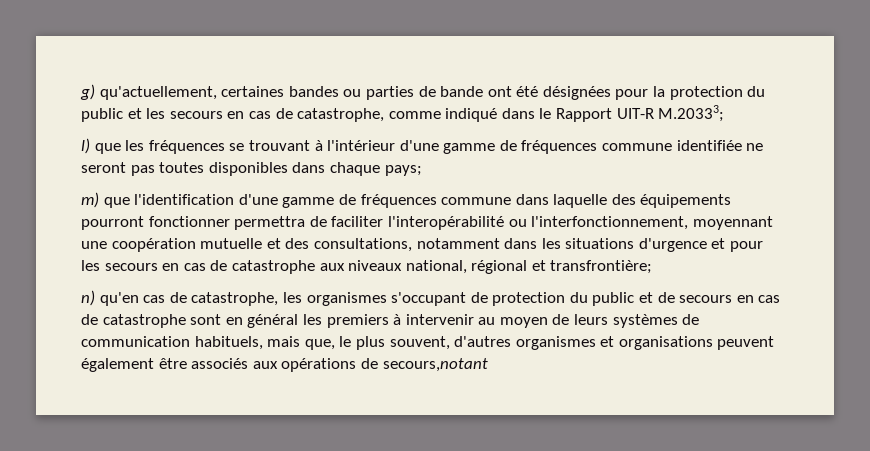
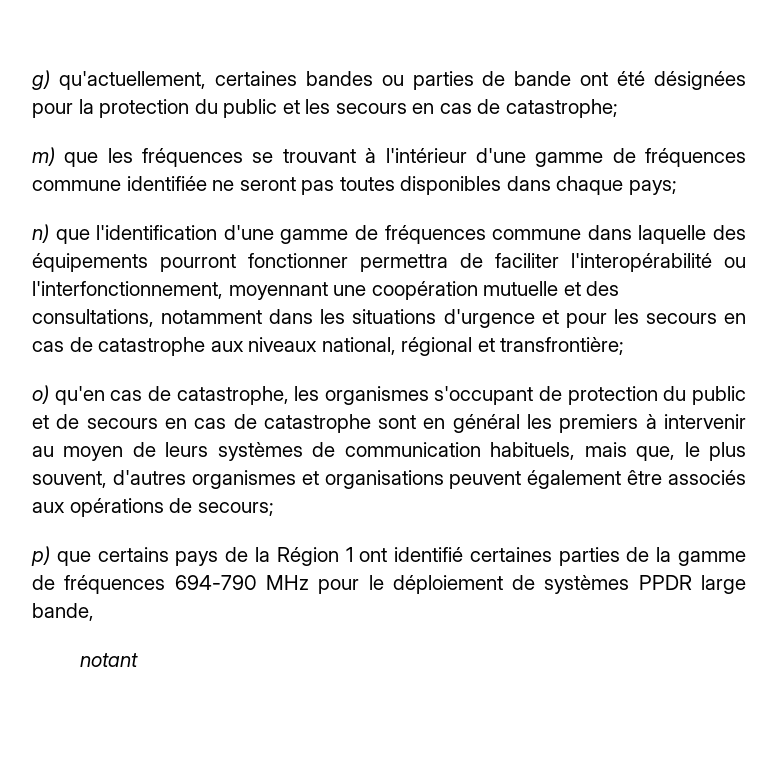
- g) qu'actuellement, certaines bandes ou parties de bande ont été désignées pour la protection du public et les secours en cas de catastrophe, comme indiqué dans le Rapport UIT-R M.20333;
- l) que les fréquences se trouvant à l'intérieur d'une gamme de fréquences commune identifiée ne seront pas toutes disponibles dans chaque pays;
+ g) qu'actuellement, certaines bandes ou parties de bande ont été désignées pour la protection du public et les secours en cas de catastrophe;
+ m) que les fréquences se trouvant à l'intérieur d'une gamme de fréquences commune identifiée ne seront pas toutes disponibles dans chaque pays;
- m) que l'identification d'une gamme de fréquences commune dans laquelle des équipements pourront fonctionner permettra de faciliter l'interopérabilité ou l'interfonctionnement, moyennant une coopération mutuelle et des consultations, notamment dans les situations d'urgence et pour les secours en cas de catastrophe aux niveaux national, régional et transfrontière;
+ n) que l'identification d'une gamme de fréquences commune dans laquelle des équipements pourront fonctionner permettra de faciliter l'interopérabilité ou l'interfonctionnement, moyennant une coopération mutuelle et des consultations, notamment dans les situations d'urgence et pour les secours en cas de catastrophe aux niveaux national, régional et transfrontière;
- n) qu'en cas de catastrophe, les organismes s'occupant de protection du public et de secours en cas de catastrophe sont en général les premiers à intervenir au moyen de leurs systèmes de communication habituels, mais que, le plus souvent, d'autres organismes et organisations peuvent également être associés aux opérations de secours,notant
+ o) qu'en cas de catastrophe, les organismes s'occupant de protection du public et de secours en cas de catastrophe sont en général les premiers à intervenir au moyen de leurs systèmes de communication habituels, mais que, le plus souvent, d'autres organismes et organisations peuvent également être associés aux opérations de secours;
+ p) que certains pays de la Région 1 ont identifié certaines parties de la gamme de fréquences 694-790 MHz pour le déploiement de systèmes PPDR large bande,
+ notant

